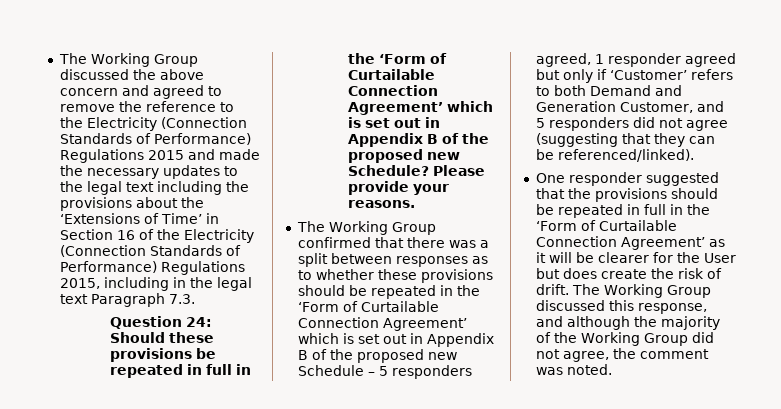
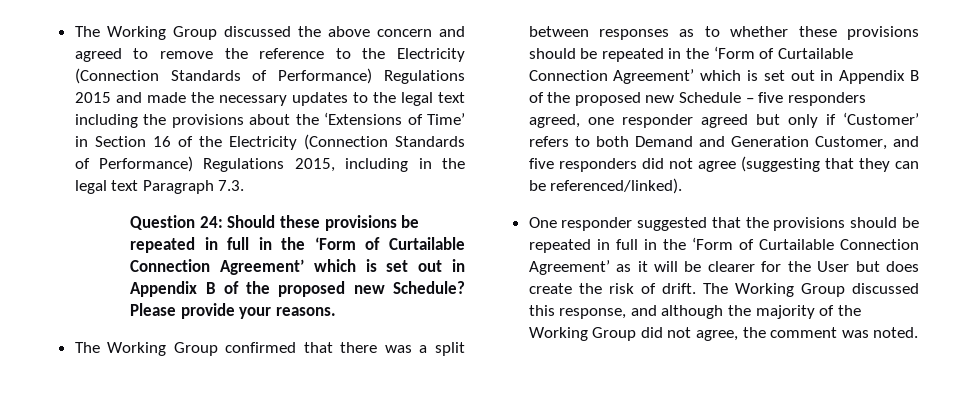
- The Working Group confirmed that there was a split between responses as to whether these provisions should be repeated in the ‘Form of Curtailable Connection Agreement’ which is set out in Appendix B of the proposed new Schedule – 5 responders agreed, 1 responder agreed but only if ‘Customer’ refers to both Demand and Generation Customer, and 5 responders did not agree (suggesting that they can be referenced/linked).
+ The Working Group confirmed that there was a split between responses as to whether these provisions should be repeated in the ‘Form of Curtailable Connection Agreement’ which is set out in Appendix B of the proposed new Schedule – five responders agreed, one responder agreed but only if ‘Customer’ refers to both Demand and Generation Customer, and five responders did not agree (suggesting that they can be referenced/linked).

